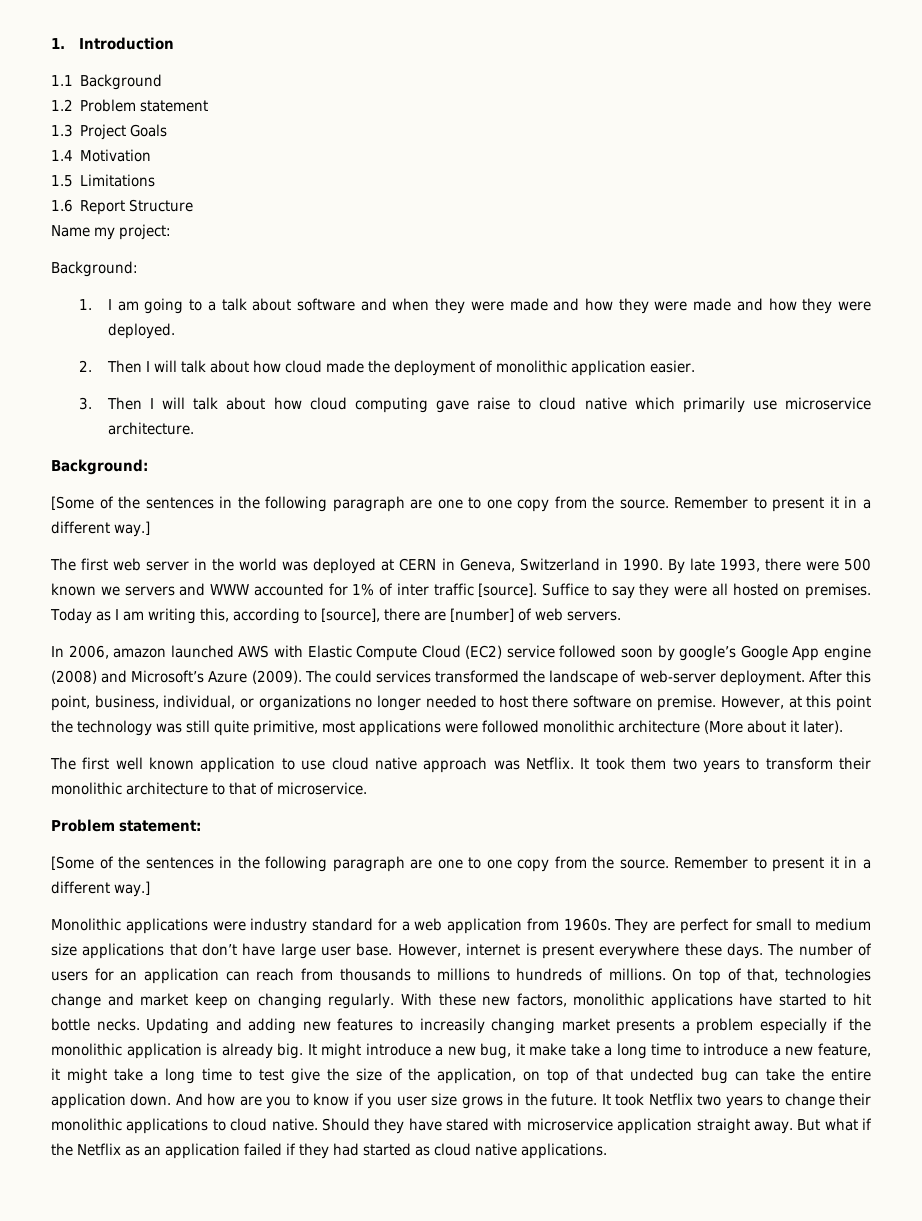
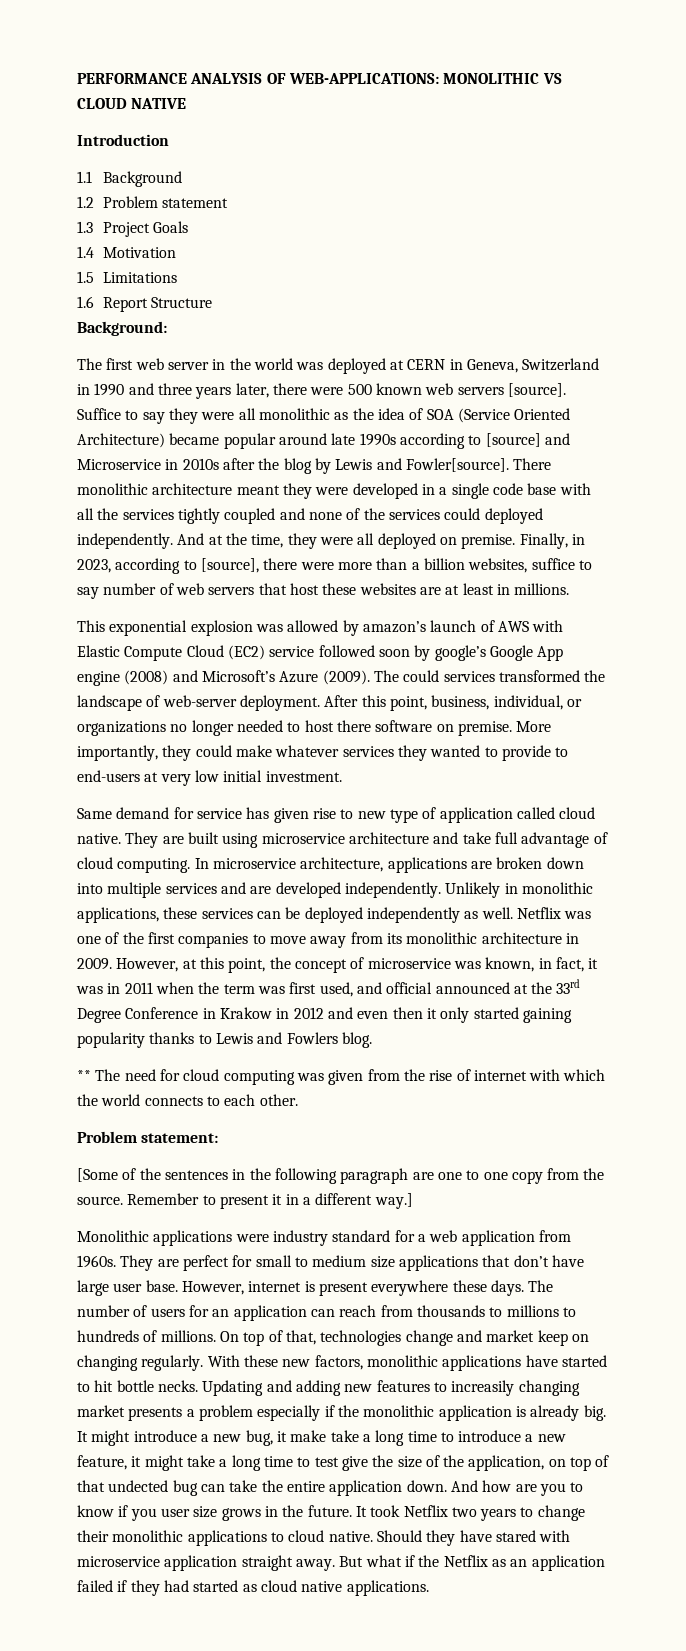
- 1. Introduction
+ PERFORMANCE ANALYSIS OF WEB-APPLICATIONS: MONOLITHIC VS CLOUD NATIVE
+ Introduction
- Name my project:
  Background:
- 1. I am going to a talk about software and when they were made and how they were made and how they were deployed.
- 2. Then I will talk about how cloud made the deployment of monolithic application easier.
- 3. Then I will talk about how cloud computing gave raise to cloud native which primarily use microservice architecture.
- Background:
- [Some of the sentences in the following paragraph are one to one copy from the source. Remember to present it in a different way.]
- The first web server in the world was deployed at CERN in Geneva, Switzerland in 1990. By late 1993, there were 500 known we servers and WWW accounted for 1% of inter traffic [source].
+ The first web server in the world was deployed at CERN in Geneva, Switzerland in 1990 and three years later, there were 500 known web servers [source].
- Suffice to say they were all hosted on premises. Today as I am writing this, according to [source], there are [number] of web servers.
- In 2006, amazon launched AWS with Elastic Compute Cloud (EC2) service followed soon by google’s Google App engine (2008) and Microsoft’s Azure (2009).
+ Suffice to say they were all monolithic as the idea of SOA (Service Oriented Architecture) became popular around late 1990s according to [source] and Microservice in 2010s after the blog by Lewis and Fowler[source]. There monolithic architecture meant they were developed in a single code base with all the services tightly coupled and none of the services could deployed independently. And at the time, they were all deployed on premise. Finally, in 2023, according to [source], there were more than a billion websites, suffice to say number of web servers that host these websites are at least in millions.
+ This exponential explosion was allowed by amazon’s launch of AWS with Elastic Compute Cloud (EC2) service followed soon by google’s Google App engine (2008) and Microsoft’s Azure (2009).
- However, at this point the technology was still quite primitive, most applications were followed monolithic architecture (More about it later).
- The first well known application to use cloud native approach was Netflix. It took them two years to transform their monolithic architecture to that of microservice.
+ More importantly, they could make whatever services they wanted to provide to end-users at very low initial investment.
+ Same demand for service has given rise to new type of application called cloud native. They are built using microservice architecture and take full advantage of cloud computing. In microservice architecture, applications are broken down into multiple services and are developed independently. Unlikely in monolithic applications, these services can be deployed independently as well. Netflix was one of the first companies to move away from its monolithic architecture in 2009. However, at this point, the concept of microservice was known, in fact, it was in 2011 when the term was first used, and official announced at the 33rd Degree Conference in Krakow in 2012 and even then it only started gaining popularity thanks to Lewis and Fowlers blog.
+ ** The need for cloud computing was given from the rise of internet with which the world connects to each other.

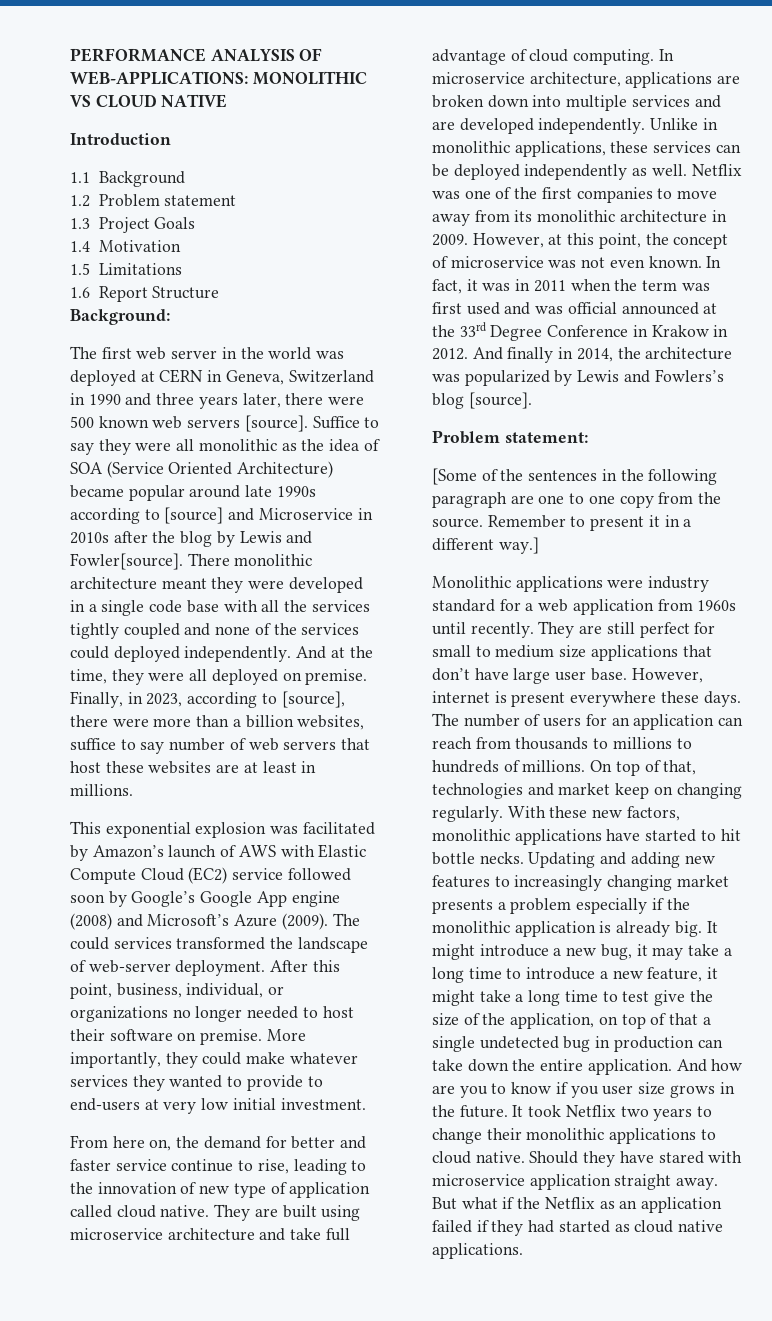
- This exponential explosion was allowed by amazon’s launch of AWS with Elastic Compute Cloud (EC2) service followed soon by google’s Google App engine (2008) and Microsoft’s Azure (2009).
+ This exponential explosion was facilitated by Amazon’s launch of AWS with Elastic Compute Cloud (EC2) service followed soon by Google’s Google App engine (2008) and Microsoft’s Azure (2009).
- After this point, business, individual, or organizations no longer needed to host there software on premise.
+ After this point, business, individual, or organizations no longer needed to host their software on premise.
- Same demand for service has given rise to new type of application called cloud native.
+ From here on, the demand for better and faster service continue to rise, leading to the innovation of new type of application called cloud native.
- Unlikely in monolithic applications, these services can be deployed independently as well.
+ Unlike in monolithic applications, these services can be deployed independently as well.
- However, at this point, the concept of microservice was known, in fact, it was in 2011 when the term was first used, and official announced at the 33rd Degree Conference in Krakow in 2012 and even then it only started gaining popularity thanks to Lewis and Fowlers blog.
- ** The need for cloud computing was given from the rise of internet with which the world connects to each other.
+ However, at this point, the concept of microservice was not even known. In fact, it was in 2011 when the term was first used and was official announced at the 33rd Degree Conference in Krakow in 2012. And finally in 2014, the architecture was popularized by Lewis and Fowlers’s blog [source].
- Monolithic applications were industry standard for a web application from 1960s. They are perfect for small to medium size applications that don’t have large user base.
+ Monolithic applications were industry standard for a web application from 1960s until recently. They are still perfect for small to medium size applications that don’t have large user base.
- On top of that, technologies change and market keep on changing regularly.
+ On top of that, technologies and market keep on changing regularly.
- Updating and adding new features to increasily changing market presents a problem especially if the monolithic application is already big.
+ Updating and adding new features to increasingly changing market presents a problem especially if the monolithic application is already big.
- It might introduce a new bug, it make take a long time to introduce a new feature, it might take a long time to test give the size of the application, on top of that undected bug can take the entire application down.
+ It might introduce a new bug, it may take a long time to introduce a new feature, it might take a long time to test give the size of the application, on top of that a single undetected bug in production can take down the entire application.

